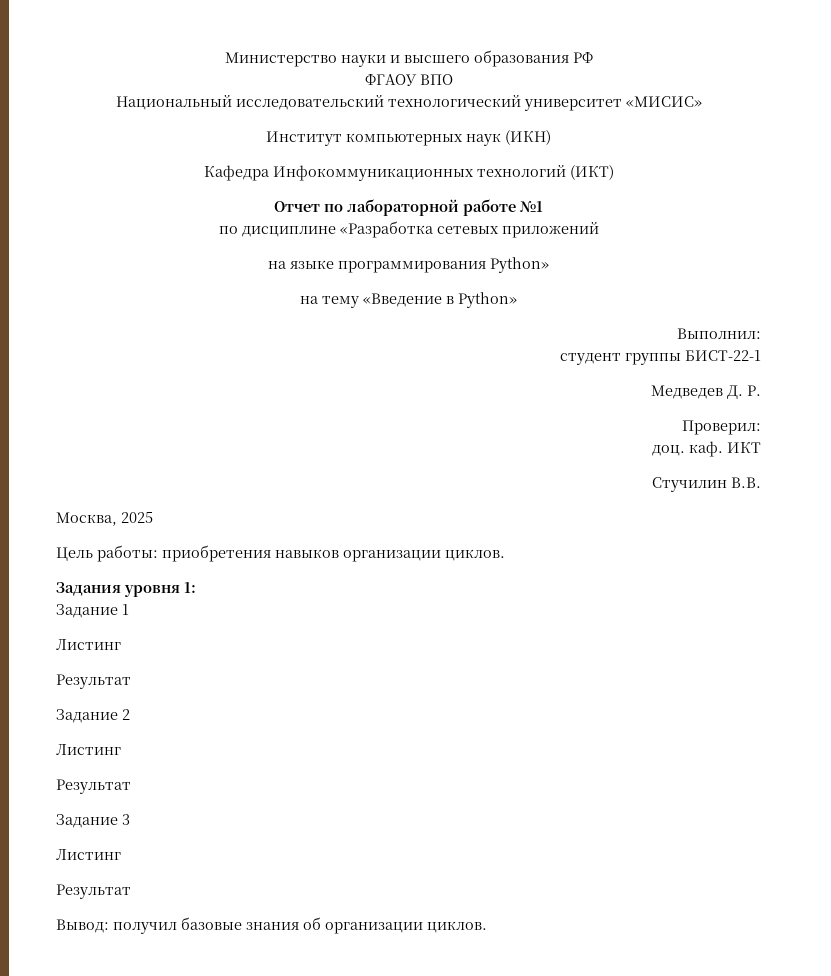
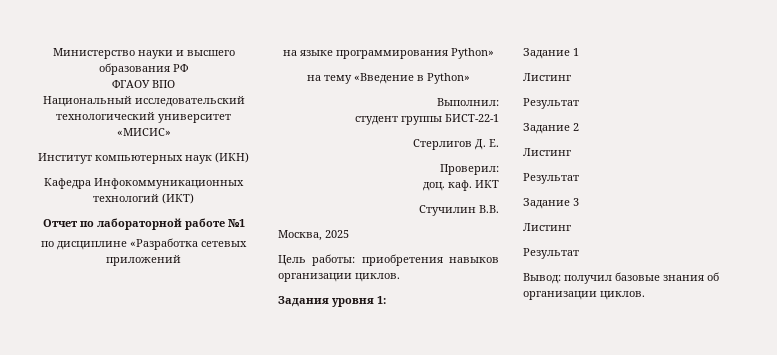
- Медведев Д. Р.
+ Стерлигов Д. Е.

